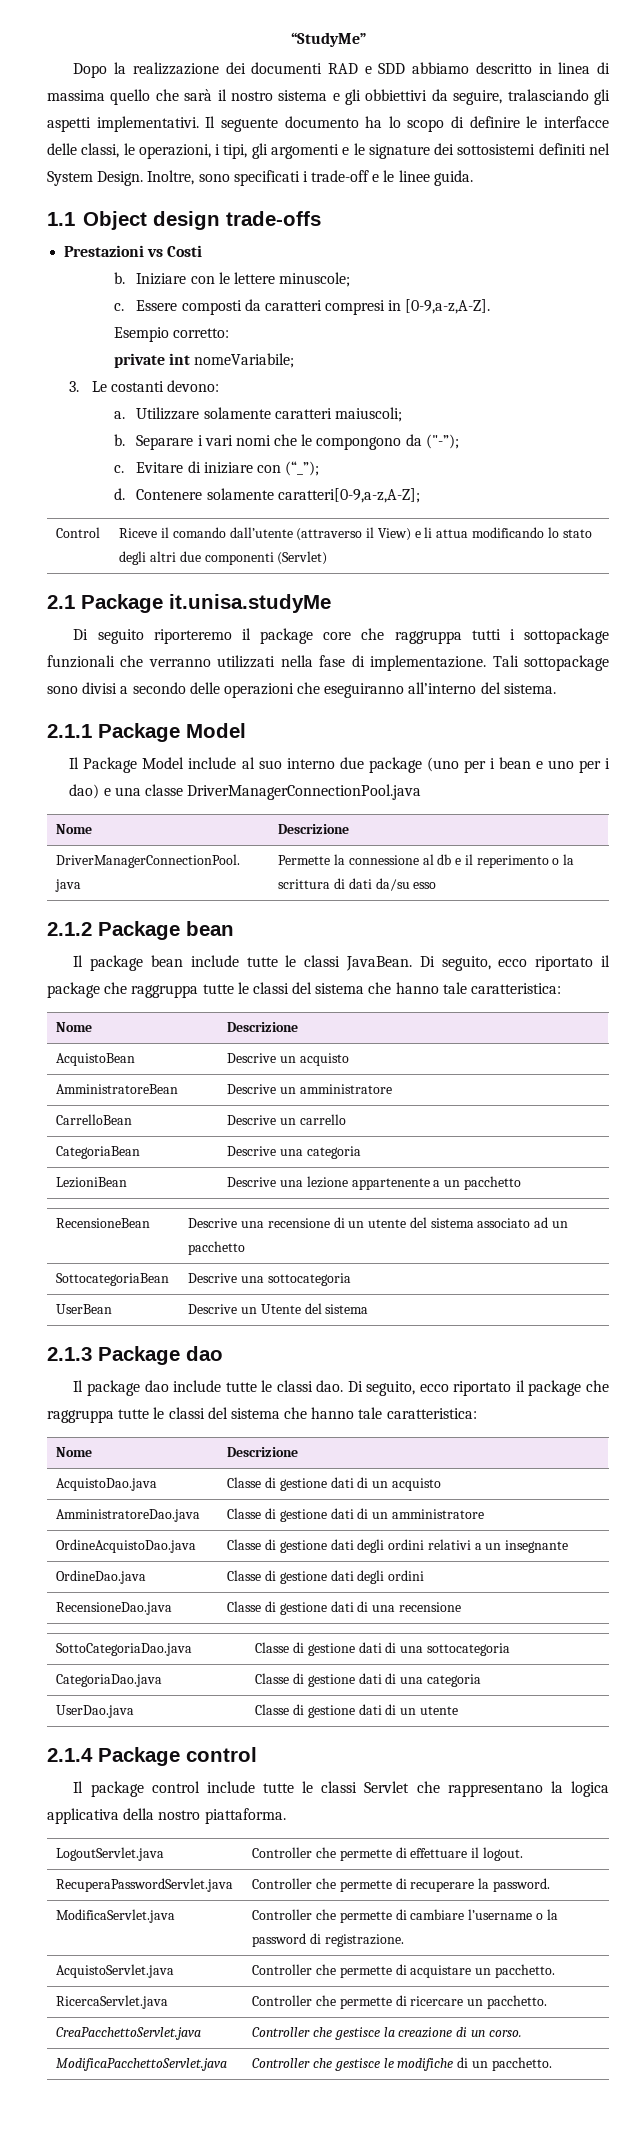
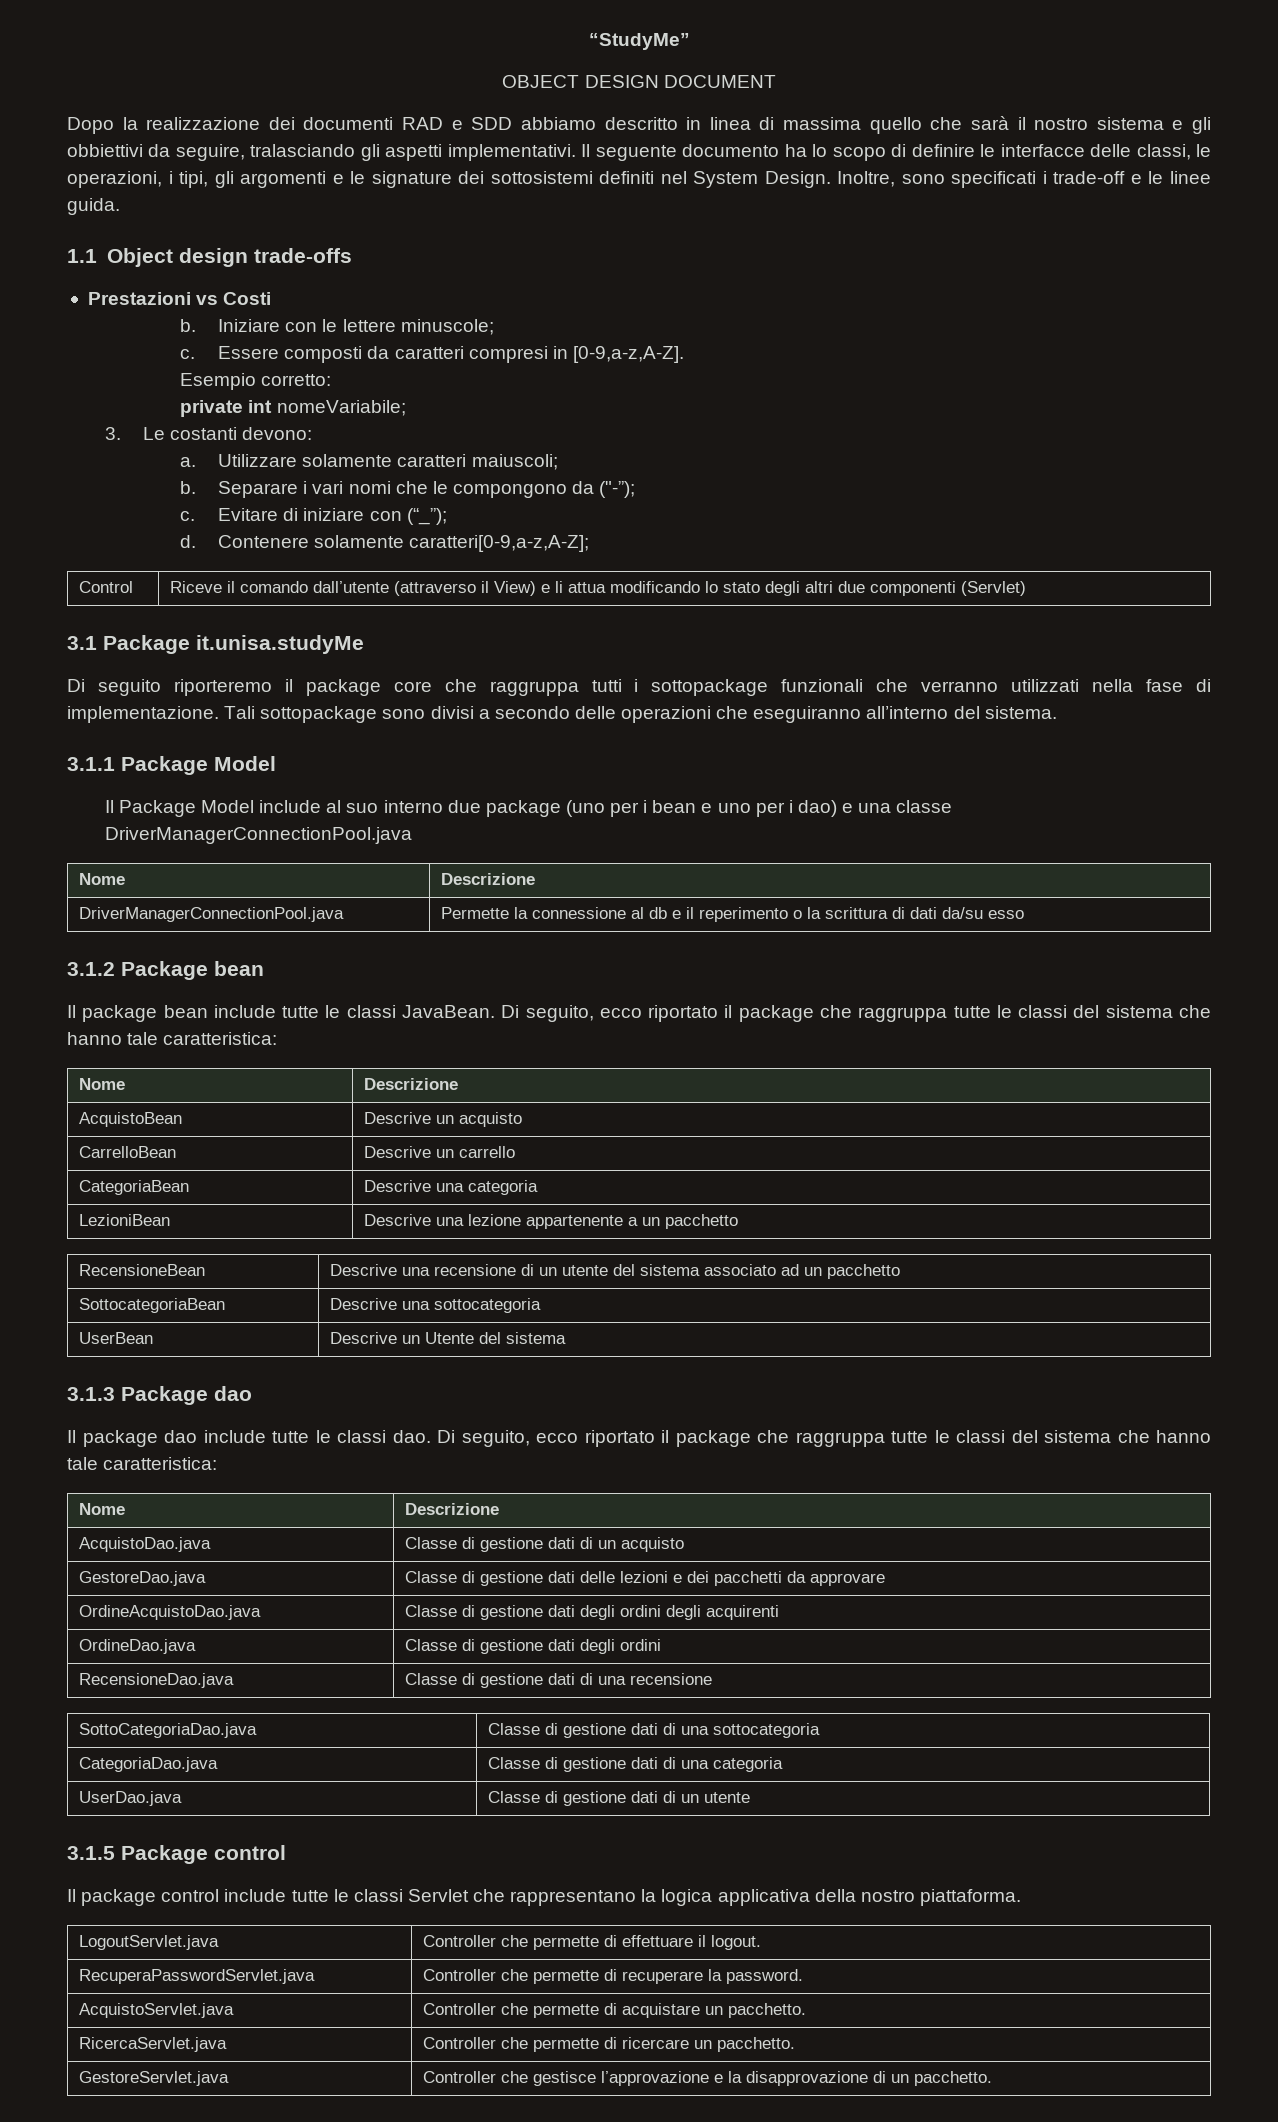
+ OBJECT DESIGN DOCUMENT
- 2.1 Package it.unisa.studyMe
+ 3.1 Package it.unisa.studyMe
- 2.1.1 Package Model
+ 3.1.1 Package Model
- 2.1.2 Package bean
+ 3.1.2 Package bean
- AmministratoreBean | Descrive un amministratore
- 2.1.3 Package dao
+ 3.1.3 Package dao
- AmministratoreDao.java | Classe di gestione dati di un amministratore
+ GestoreDao.java | Classe di gestione dati delle lezioni e dei pacchetti da approvare
- OrdineAcquistoDao.java | Classe di gestione dati degli ordini relativi a un insegnante
+ OrdineAcquistoDao.java | Classe di gestione dati degli ordini degli acquirenti
- 2.1.4 Package control
+ 3.1.5 Package control
- ModificaServlet.java | Controller che permette di cambiare l’username o la password di registrazione.
- CreaPacchettoServlet.java | Controller che gestisce la creazione di un corso.
- ModificaPacchettoServlet.java | Controller che gestisce le modifiche di un pacchetto.
+ GestoreServlet.java | Controller che gestisce l’approvazione e la disapprovazione di un pacchetto.

